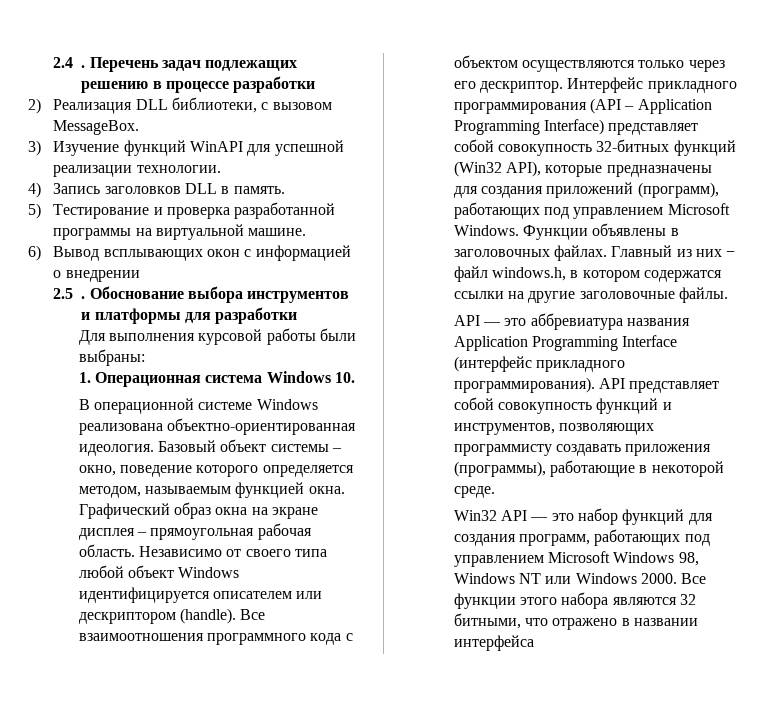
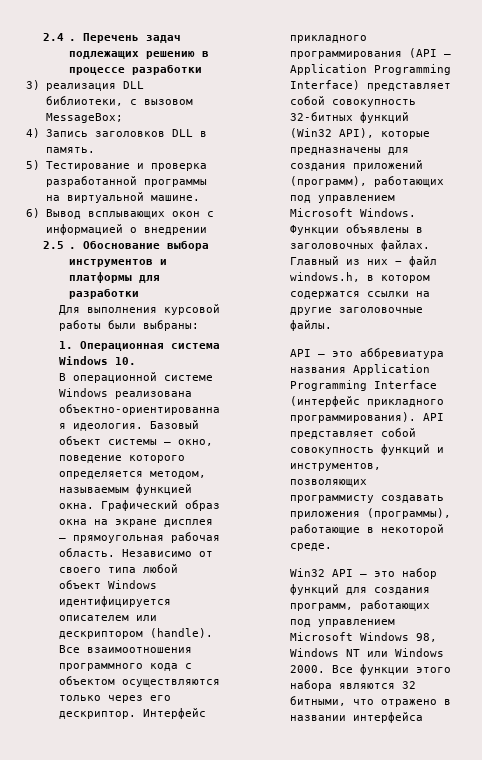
- 2) Реализация DLL библиотеки, с вызовом MessageBox.
- 3) Изучение функций WinAPI для успешной реализации технологии.
+ 3) реализация DLL библиотеки, с вызовом MessageBox;

